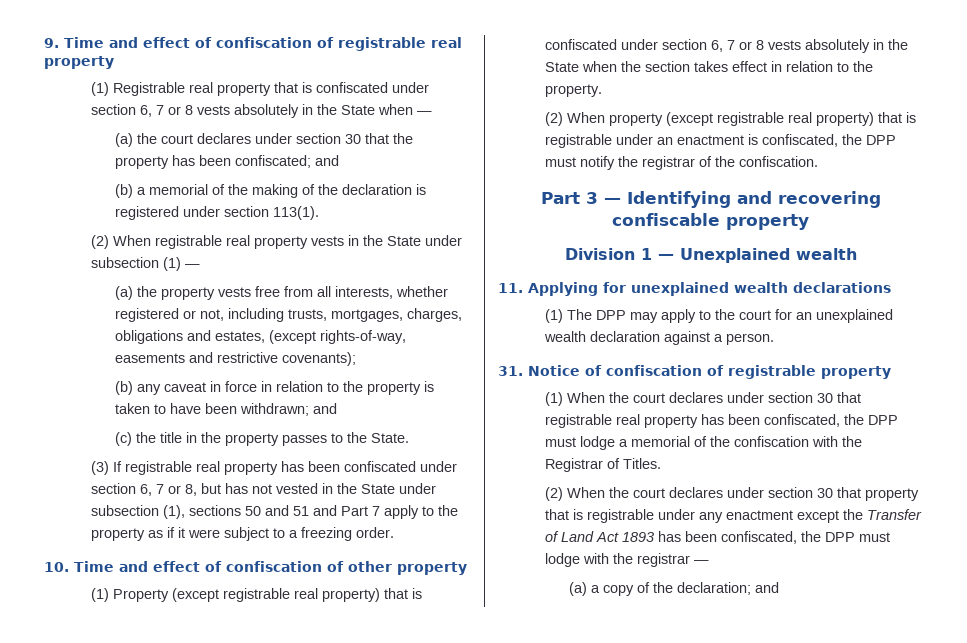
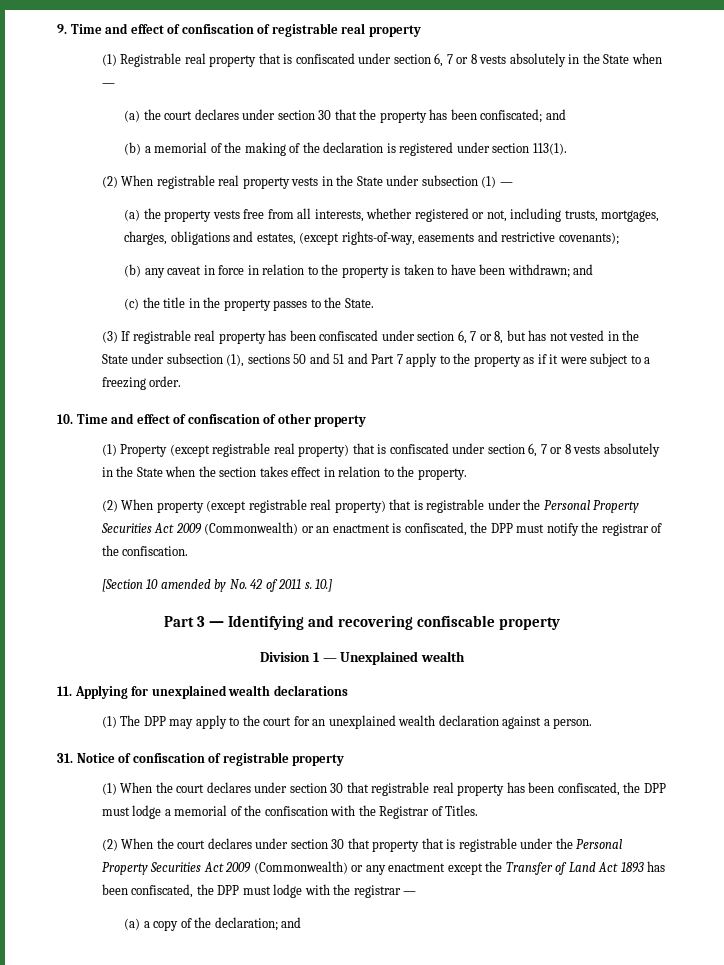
- (2) When property (except registrable real property) that is registrable under an enactment is confiscated, the DPP must notify the registrar of the confiscation.
+ (2) When property (except registrable real property) that is registrable under the Personal Property Securities Act 2009 (Commonwealth) or an enactment is confiscated, the DPP must notify the registrar of the confiscation.
+ [Section 10 amended by No. 42 of 2011 s. 10.]
- (2) When the court declares under section 30 that property that is registrable under any enactment except the Transfer of Land Act 1893 has been confiscated, the DPP must lodge with the registrar —
+ (2) When the court declares under section 30 that property that is registrable under the Personal Property Securities Act 2009 (Commonwealth) or any enactment except the Transfer of Land Act 1893 has been confiscated, the DPP must lodge with the registrar —

